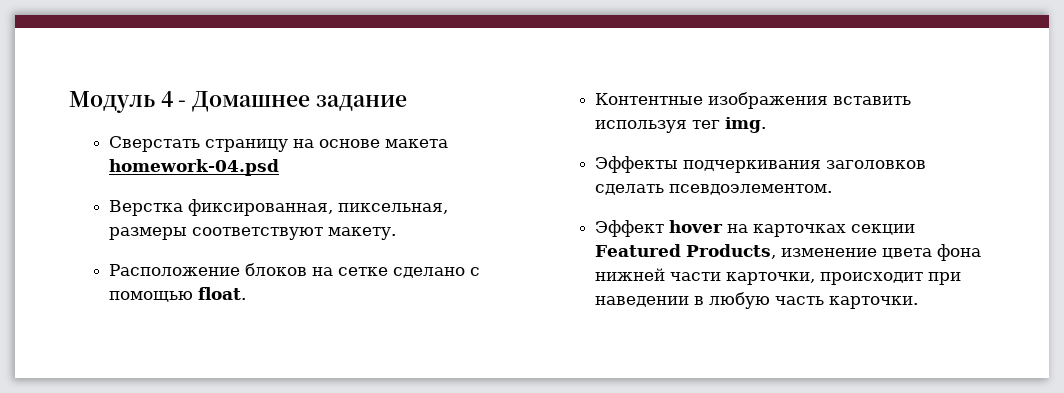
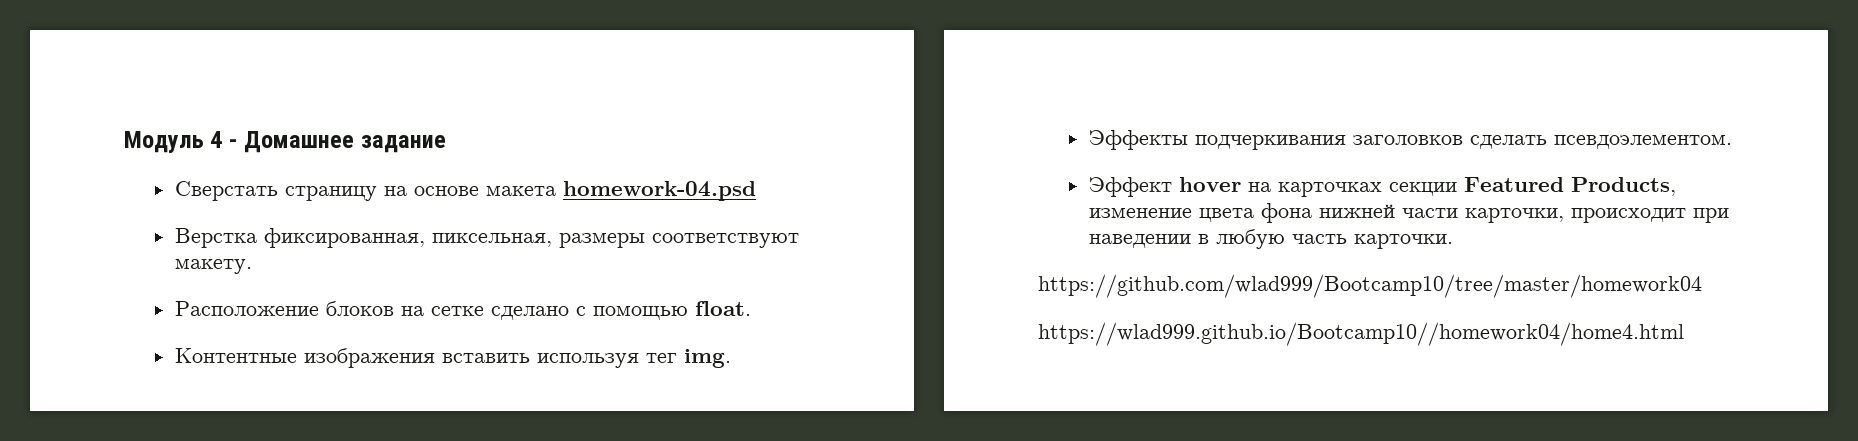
+ https://github.com/wlad999/Bootcamp10/tree/master/homework04
+ https://wlad999.github.io/Bootcamp10//homework04/home4.html

